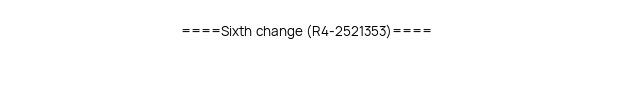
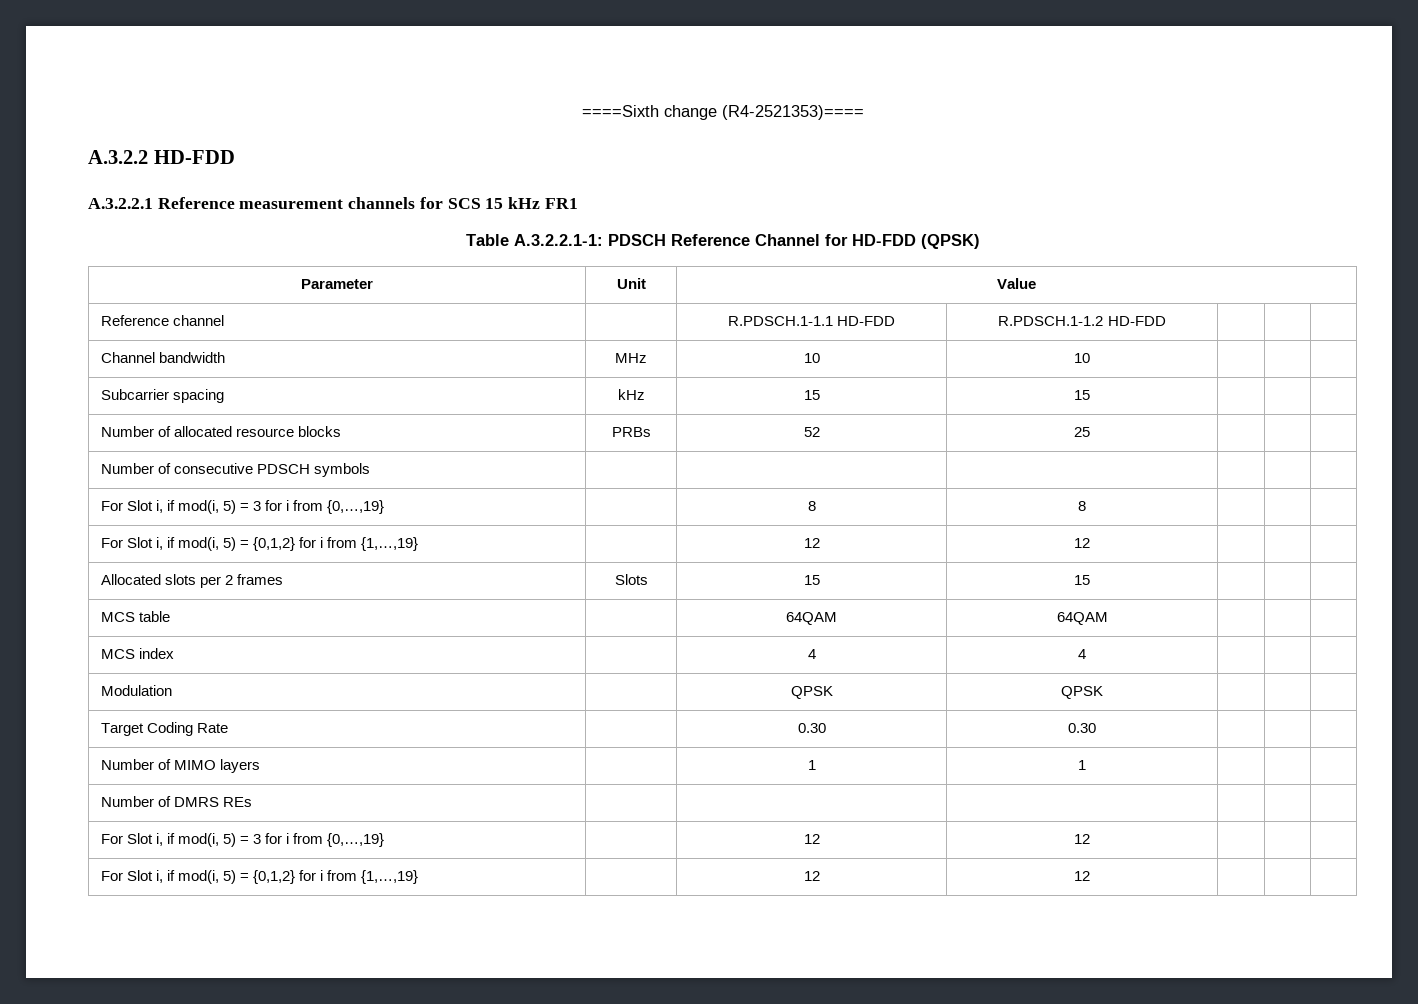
+ A.3.2.2 HD-FDD
+ A.3.2.2.1 Reference measurement channels for SCS 15 kHz FR1
+ Table A.3.2.2.1-1: PDSCH Reference Channel for HD-FDD (QPSK)
+ Parameter | Unit | Value
+ Reference channel | | R.PDSCH.1-1.1 HD-FDD | R.PDSCH.1-1.2 HD-FDD | | |
+ Channel bandwidth | MHz | 10 | 10 | | |
+ Subcarrier spacing | kHz | 15 | 15 | | |
+ Number of allocated resource blocks | PRBs | 52 | 25 | | |
+ Number of consecutive PDSCH symbols | | | | | |
+ For Slot i, if mod(i, 5) = 3 for i from {0,…,19} | | 8 | 8 | | |
+ For Slot i, if mod(i, 5) = {0,1,2} for i from {1,…,19} | | 12 | 12 | | |
+ Allocated slots per 2 frames | Slots | 15 | 15 | | |
+ MCS table | | 64QAM | 64QAM | | |
+ MCS index | | 4 | 4 | | |
+ Modulation | | QPSK | QPSK | | |
+ Target Coding Rate | | 0.30 | 0.30 | | |
+ Number of MIMO layers | | 1 | 1 | | |
+ Number of DMRS REs | | | | | |
+ For Slot i, if mod(i, 5) = 3 for i from {0,…,19} | | 12 | 12 | | |
+ For Slot i, if mod(i, 5) = {0,1,2} for i from {1,…,19} | | 12 | 12 | | |

